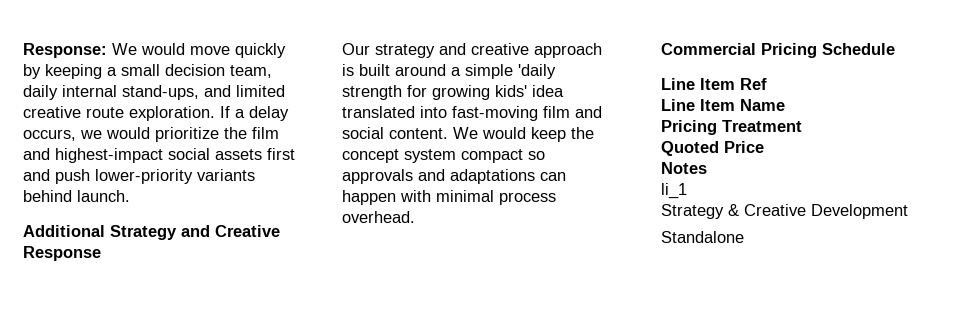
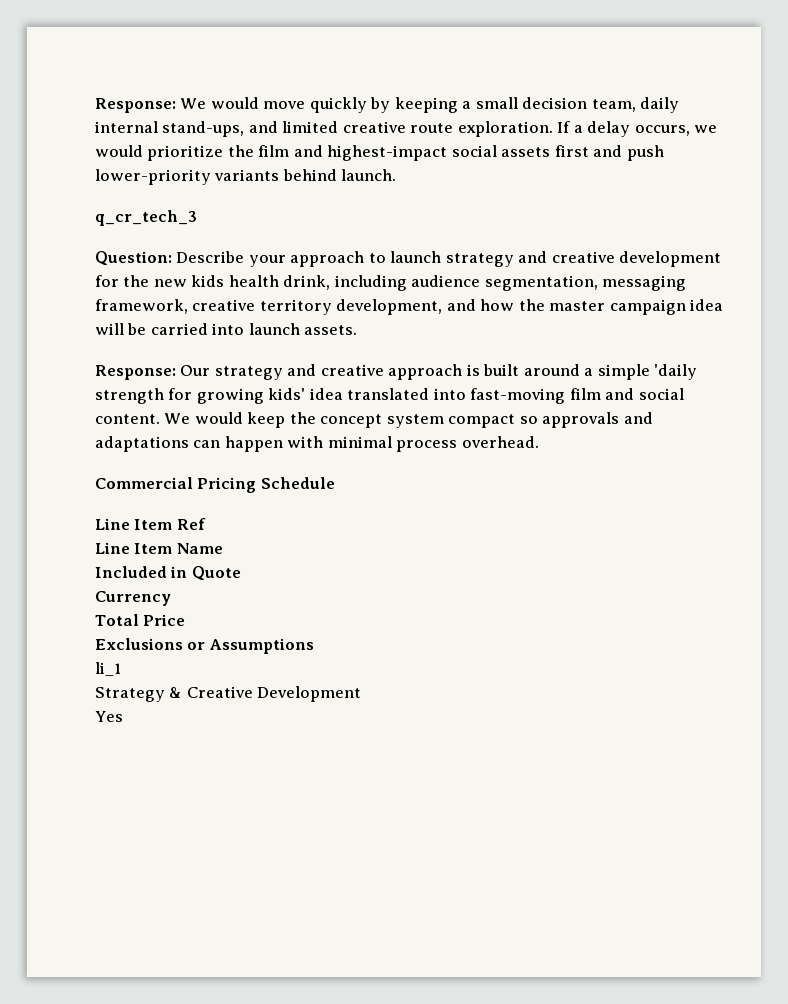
- Additional Strategy and Creative Response
- Our strategy and creative approach is built around a simple 'daily strength for growing kids' idea translated into fast-moving film and social content.
+ q_cr_tech_3
+ Question: Describe your approach to launch strategy and creative development for the new kids health drink, including audience segmentation, messaging framework, creative territory development, and how the master campaign idea will be carried into launch assets.
+ Response: Our strategy and creative approach is built around a simple 'daily strength for growing kids' idea translated into fast-moving film and social content.
- Pricing Treatment
- Quoted Price
- Notes
+ Included in Quote
+ Currency
+ Total Price
+ Exclusions or Assumptions
- Standalone
+ Yes

